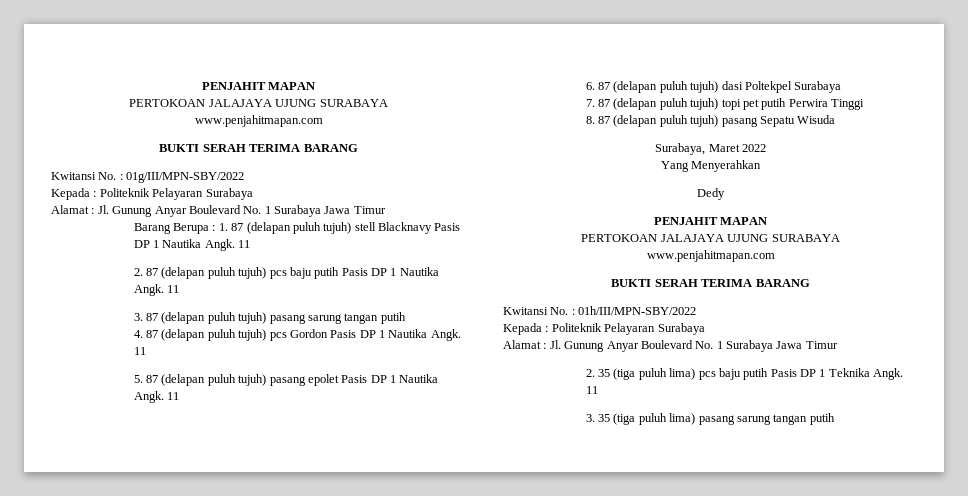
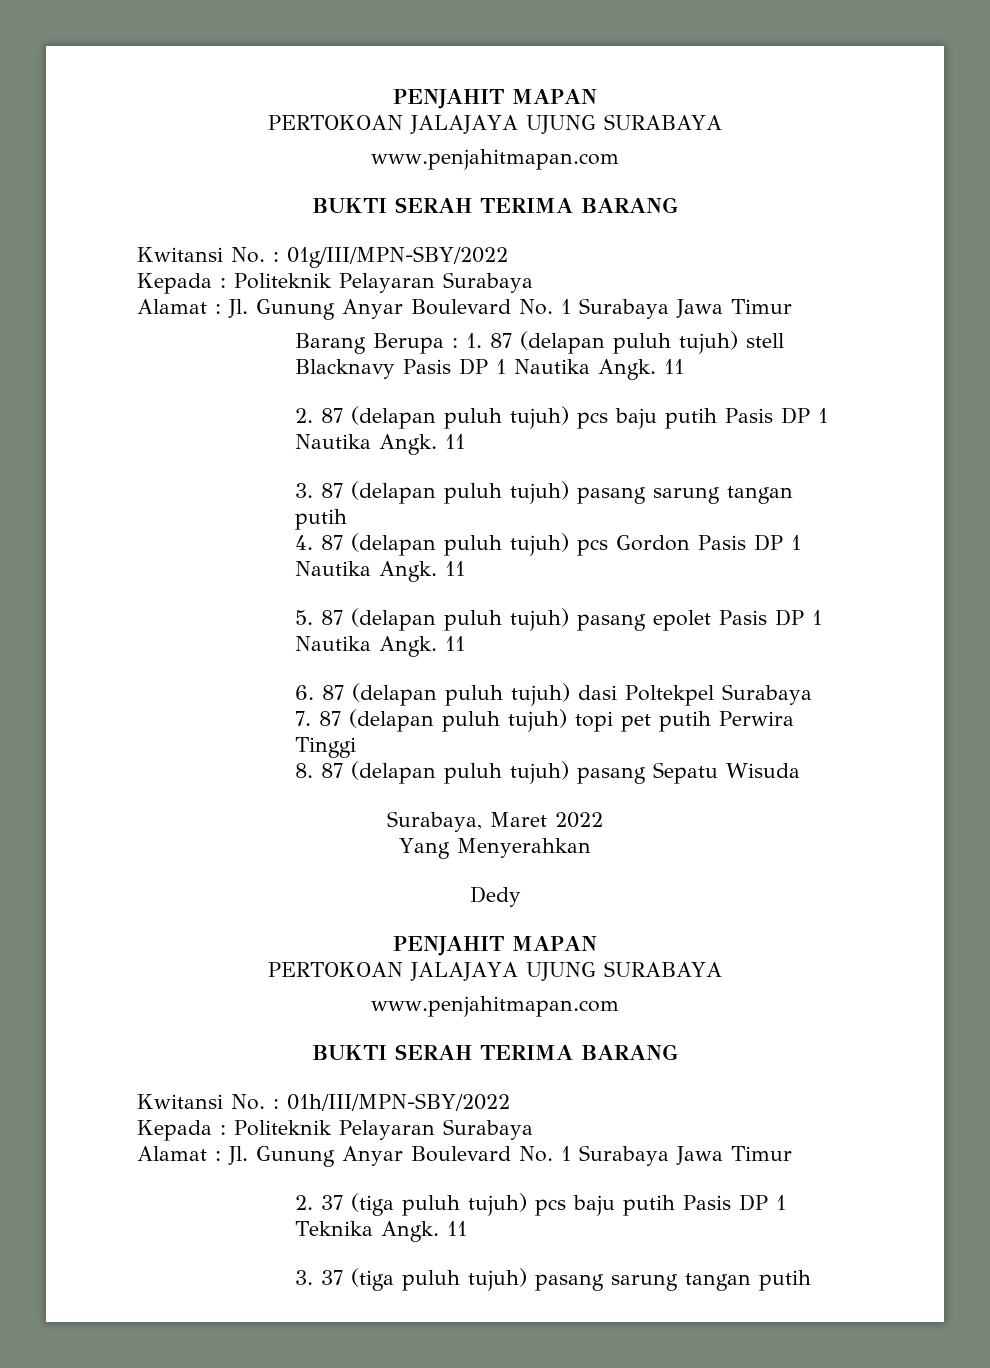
- 2. 35 (tiga puluh lima) pcs baju putih Pasis DP 1 Teknika Angk.
+ 2. 37 (tiga puluh tujuh) pcs baju putih Pasis DP 1 Teknika Angk.
- 3. 35 (tiga puluh lima) pasang sarung tangan putih
+ 3. 37 (tiga puluh tujuh) pasang sarung tangan putih

